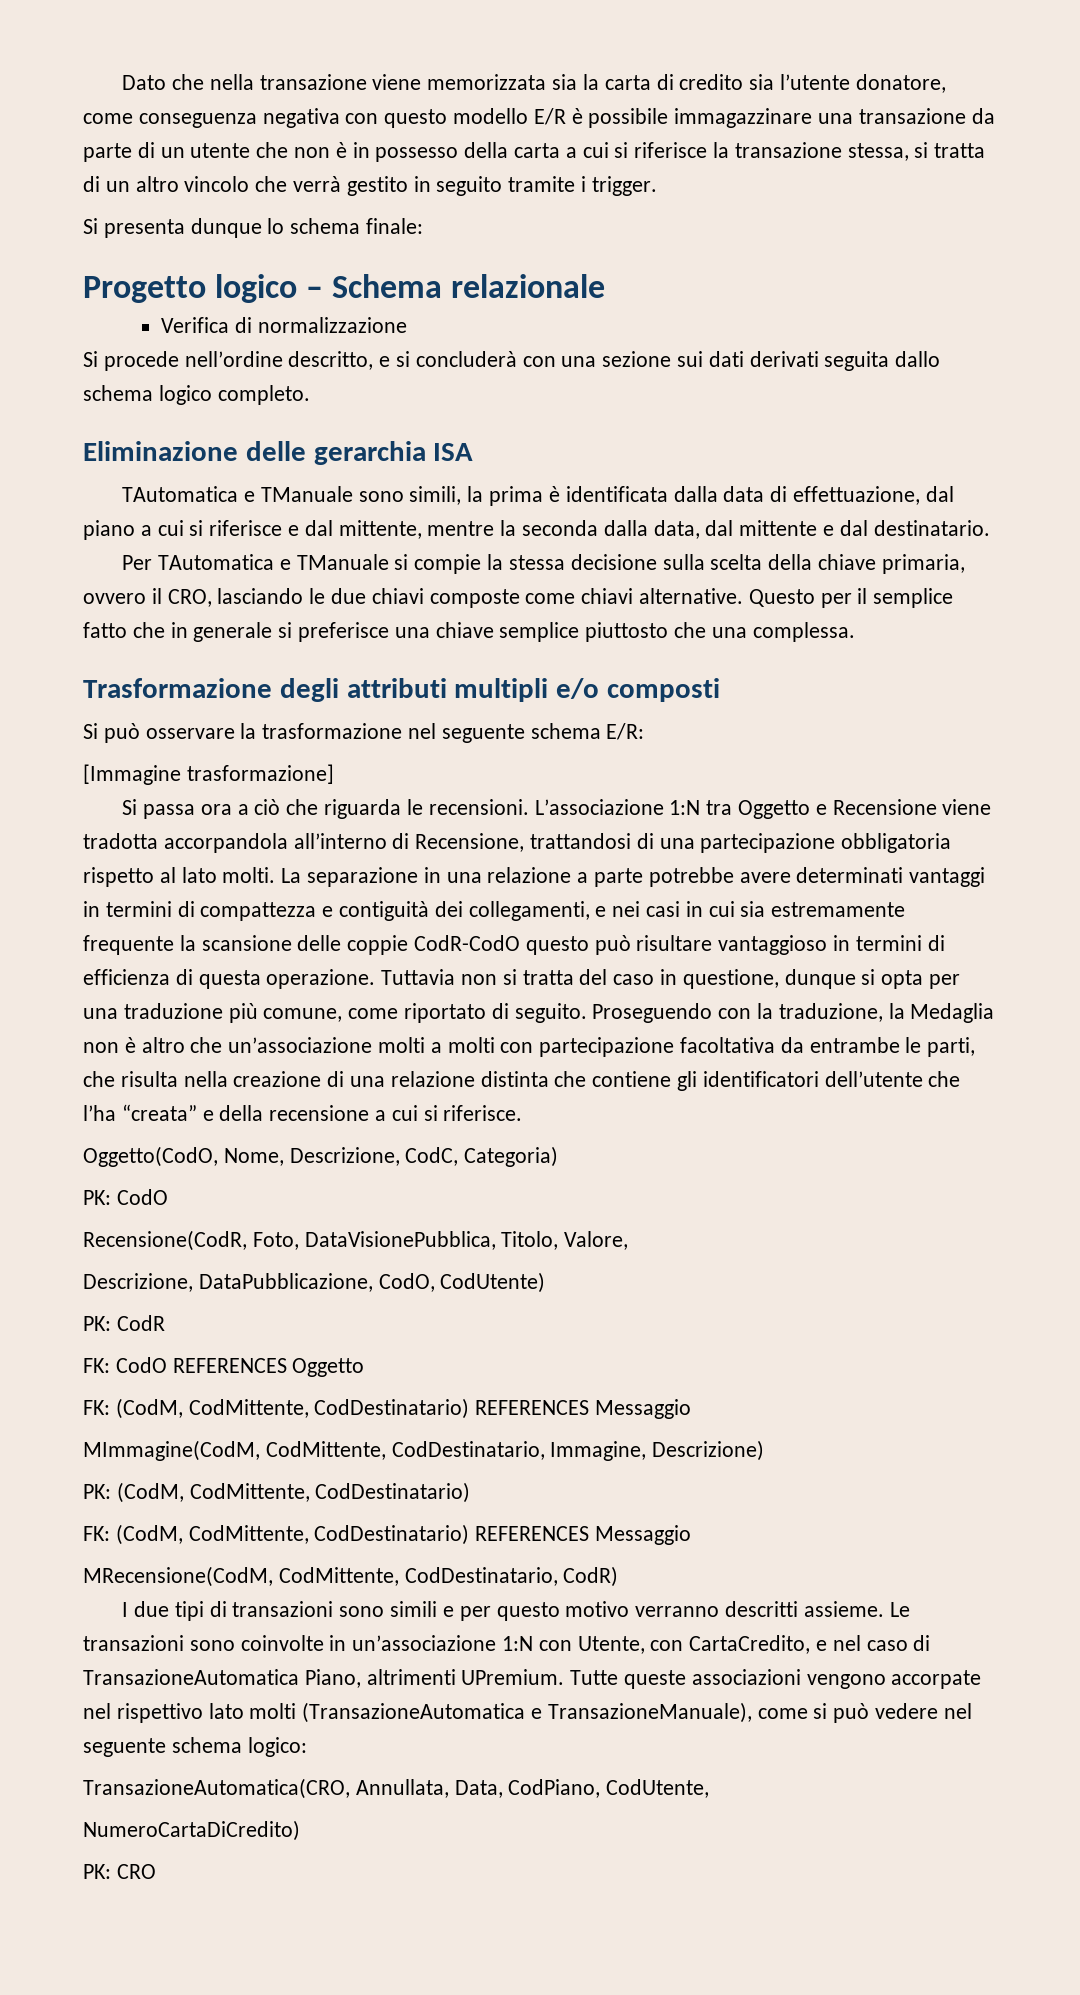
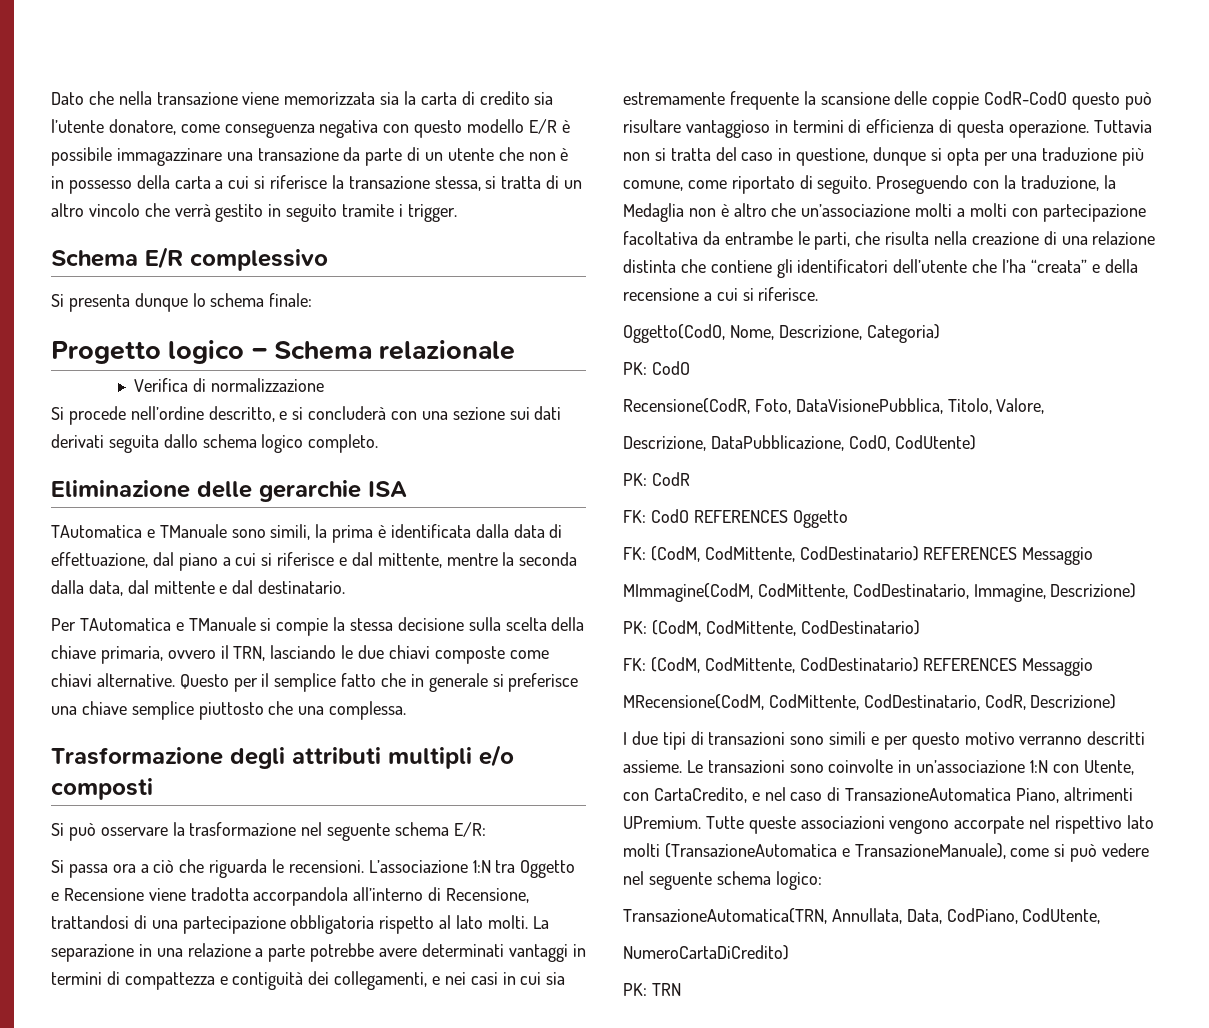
+ Schema E/R complessivo
- Eliminazione delle gerarchia ISA
+ Eliminazione delle gerarchie ISA
- Per TAutomatica e TManuale si compie la stessa decisione sulla scelta della chiave primaria, ovvero il CRO, lasciando le due chiavi composte come chiavi alternative.
+ Per TAutomatica e TManuale si compie la stessa decisione sulla scelta della chiave primaria, ovvero il TRN, lasciando le due chiavi composte come chiavi alternative.
- [Immagine trasformazione]
- Oggetto(CodO, Nome, Descrizione, CodC, Categoria)
+ Oggetto(CodO, Nome, Descrizione, Categoria)
- MRecensione(CodM, CodMittente, CodDestinatario, CodR)
+ MRecensione(CodM, CodMittente, CodDestinatario, CodR, Descrizione)
- TransazioneAutomatica(CRO, Annullata, Data, CodPiano, CodUtente,
+ TransazioneAutomatica(TRN, Annullata, Data, CodPiano, CodUtente,
- PK: CRO
+ PK: TRN

